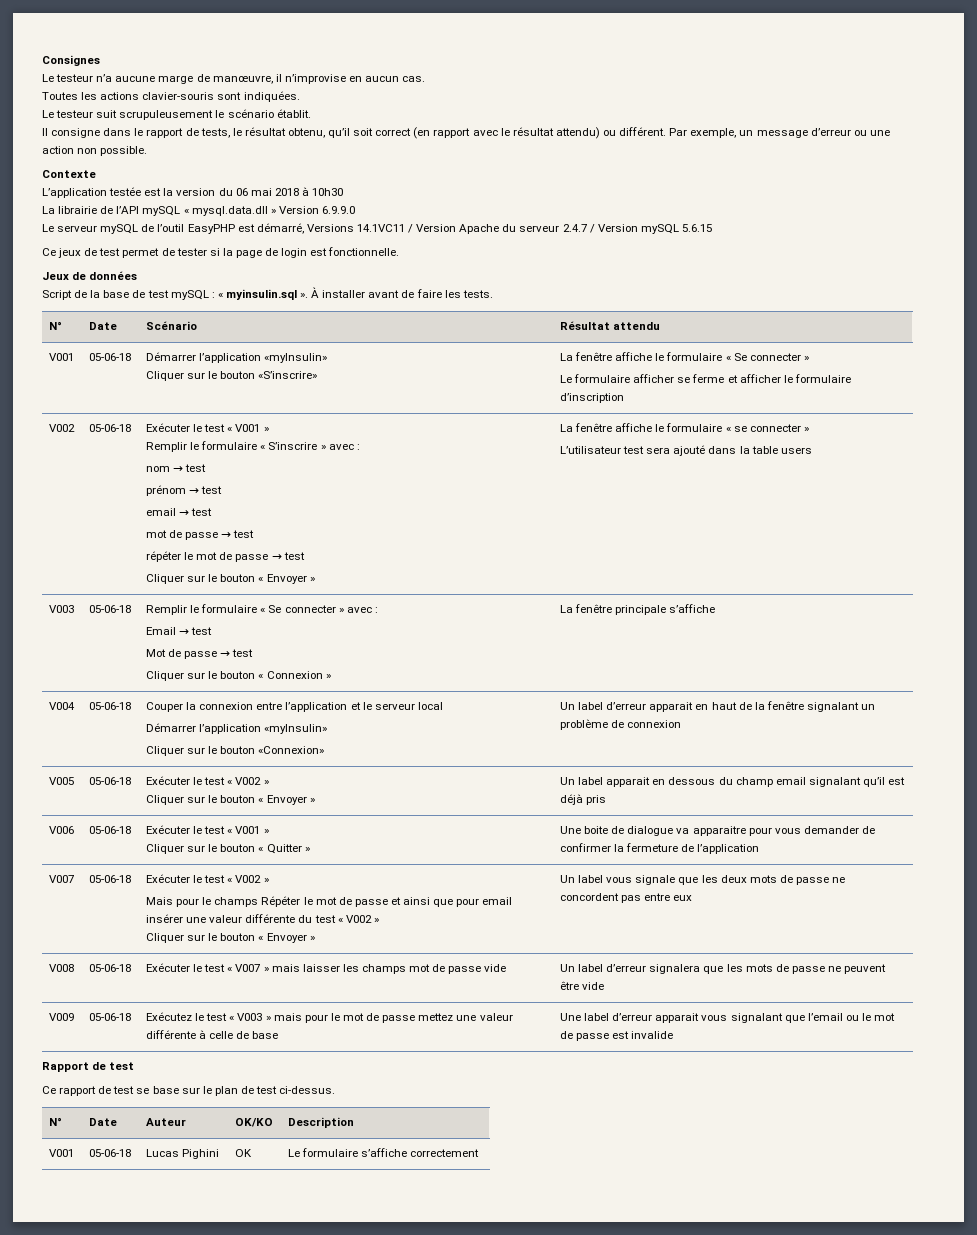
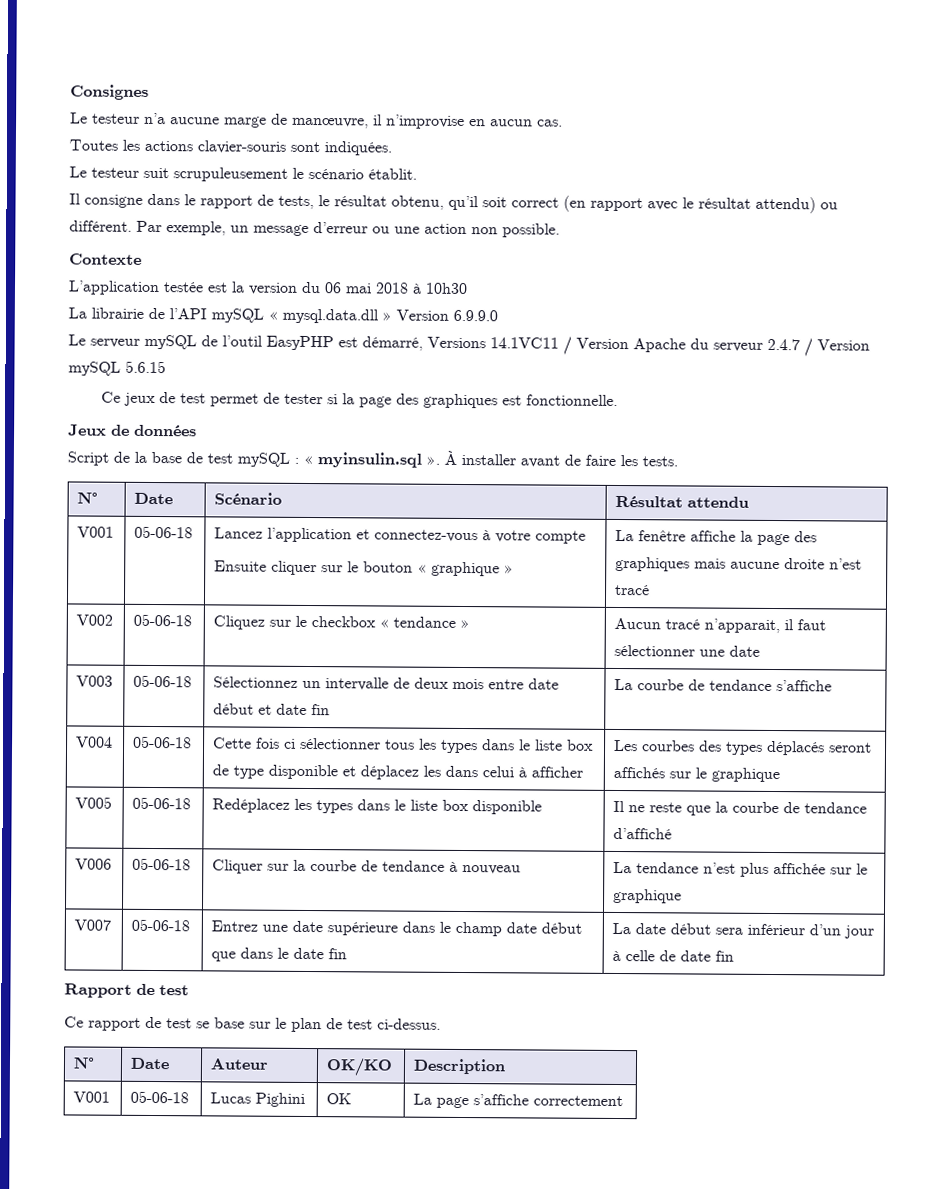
- Ce jeux de test permet de tester si la page de login est fonctionnelle.
+ Ce jeux de test permet de tester si la page des graphiques est fonctionnelle.
- V001 | 05-06-18 | Démarrer l’application «myInsulin»
- Cliquer sur le bouton «S’inscrire» | La fenêtre affiche le formulaire « Se connecter »
- Le formulaire afficher se ferme et afficher le formulaire d’inscription
- V002 | 05-06-18 | Exécuter le test « V001 »
- Remplir le formulaire « S’inscrire » avec :
- nom → test
- prénom → test
- email → test
- mot de passe → test
- répéter le mot de passe → test
- Cliquer sur le bouton « Envoyer » | La fenêtre affiche le formulaire « se connecter »
- L’utilisateur test sera ajouté dans la table users
- V003 | 05-06-18 | Remplir le formulaire « Se connecter » avec :
- Email → test
- Mot de passe → test
- Cliquer sur le bouton « Connexion » | La fenêtre principale s’affiche
- V004 | 05-06-18 | Couper la connexion entre l’application et le serveur local
- Démarrer l’application «myInsulin»
- Cliquer sur le bouton «Connexion» | Un label d’erreur apparait en haut de la fenêtre signalant un problème de connexion
- V005 | 05-06-18 | Exécuter le test « V002 »
- Cliquer sur le bouton « Envoyer » | Un label apparait en dessous du champ email signalant qu’il est déjà pris
- V006 | 05-06-18 | Exécuter le test « V001 »
- Cliquer sur le bouton « Quitter » | Une boite de dialogue va apparaitre pour vous demander de confirmer la fermeture de l’application
- V007 | 05-06-18 | Exécuter le test « V002 »
- Mais pour le champs Répéter le mot de passe et ainsi que pour email insérer une valeur différente du test « V002 »
- Cliquer sur le bouton « Envoyer » | Un label vous signale que les deux mots de passe ne concordent pas entre eux
- V008 | 05-06-18 | Exécuter le test « V007 » mais laisser les champs mot de passe vide | Un label d’erreur signalera que les mots de passe ne peuvent être vide
- V009 | 05-06-18 | Exécutez le test « V003 » mais pour le mot de passe mettez une valeur différente à celle de base | Une label d’erreur apparait vous signalant que l’email ou le mot de passe est invalide
+ V001 | 05-06-18 | Lancez l’application et connectez-vous à votre compte
+ Ensuite cliquer sur le bouton « graphique » | La fenêtre affiche la page des graphiques mais aucune droite n’est tracé
+ V002 | 05-06-18 | Cliquez sur le checkbox « tendance » | Aucun tracé n’apparait, il faut sélectionner une date
+ V003 | 05-06-18 | Sélectionnez un intervalle de deux mois entre date début et date fin | La courbe de tendance s’affiche
+ V004 | 05-06-18 | Cette fois ci sélectionner tous les types dans le liste box de type disponible et déplacez les dans celui à afficher | Les courbes des types déplacés seront affichés sur le graphique
+ V005 | 05-06-18 | Redéplacez les types dans le liste box disponible | Il ne reste que la courbe de tendance d’affiché
+ V006 | 05-06-18 | Cliquer sur la courbe de tendance à nouveau | La tendance n’est plus affichée sur le graphique
+ V007 | 05-06-18 | Entrez une date supérieure dans le champ date début que dans le date fin | La date début sera inférieur d’un jour à celle de date fin
- V001 | 05-06-18 | Lucas Pighini | OK | Le formulaire s’affiche correctement
+ V001 | 05-06-18 | Lucas Pighini | OK | La page s’affiche correctement

